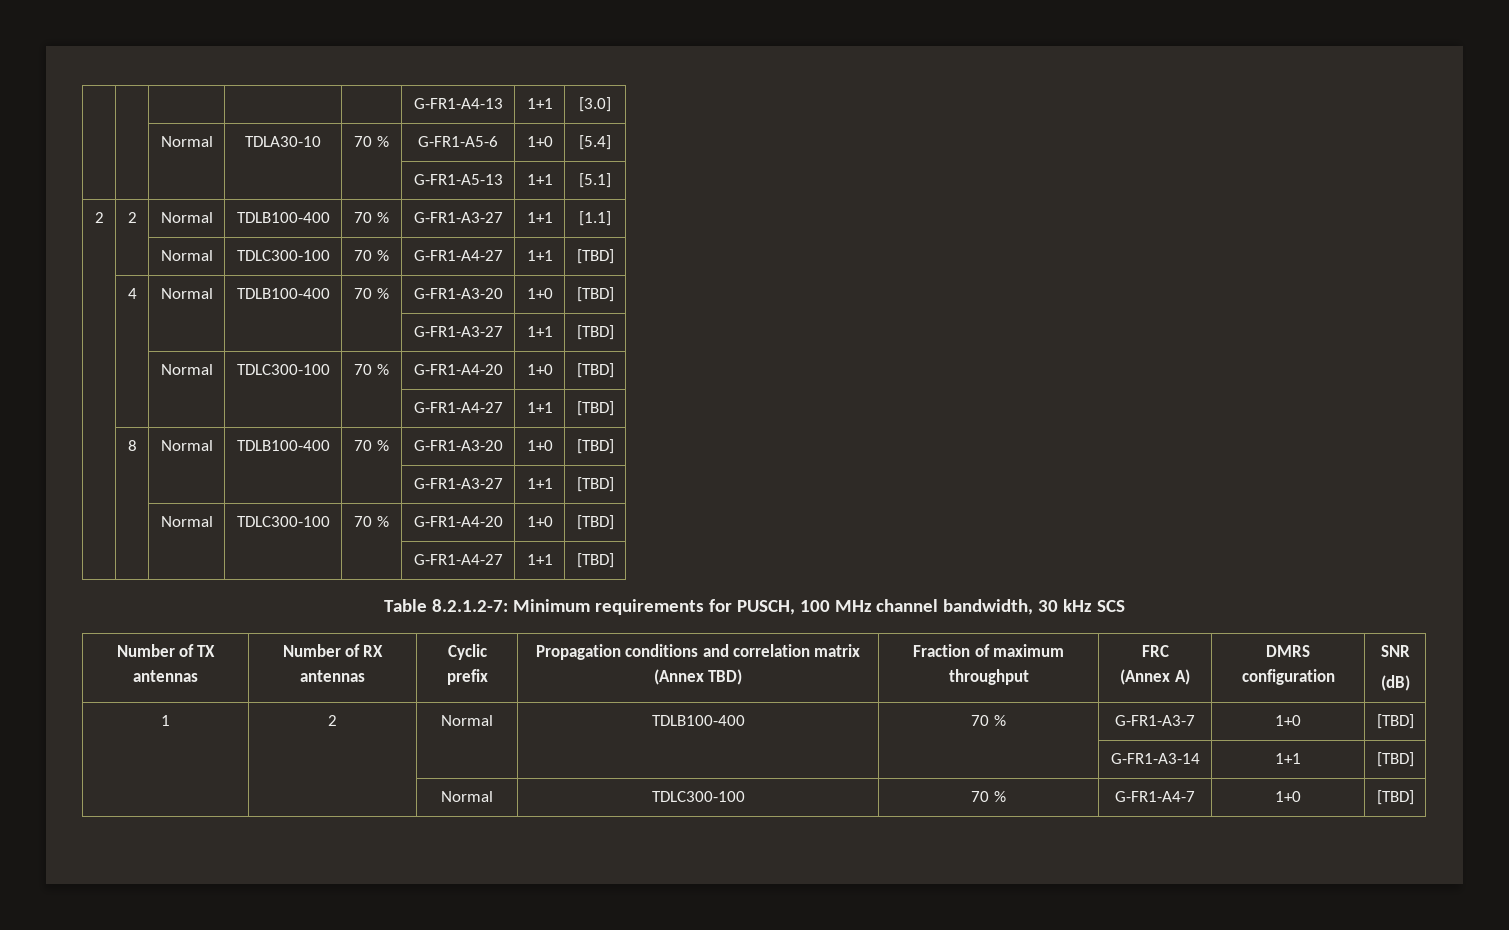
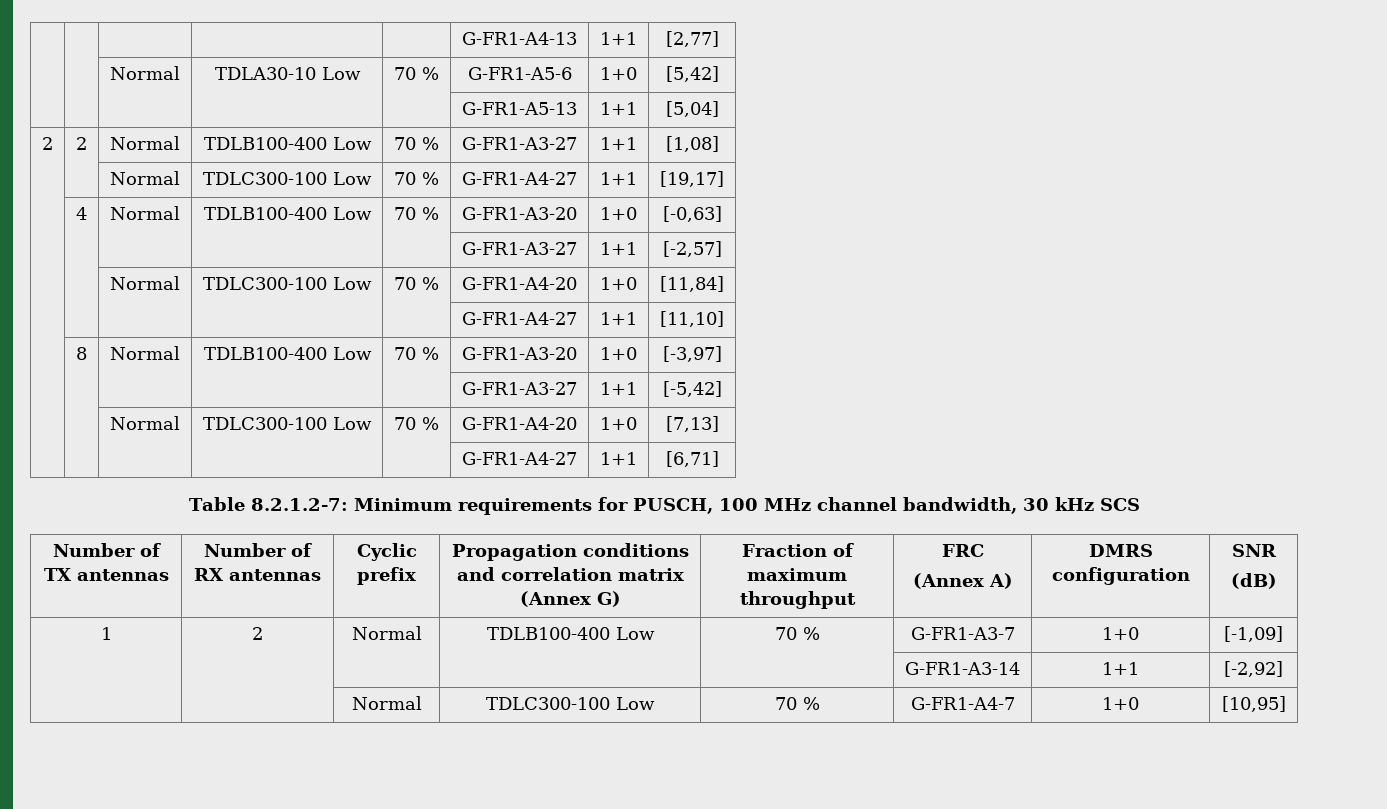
- | | | | | G-FR1-A4-13 | 1+1 | [3.0]
+ | | | | | G-FR1-A4-13 | 1+1 | [2,77]
- | | Normal | TDLA30-10 | 70 % | G-FR1-A5-6 | 1+0 | [5.4]
+ | | Normal | TDLA30-10 Low | 70 % | G-FR1-A5-6 | 1+0 | [5,42]
- | | | | | G-FR1-A5-13 | 1+1 | [5.1]
+ | | | | | G-FR1-A5-13 | 1+1 | [5,04]
- 2 | 2 | Normal | TDLB100-400 | 70 % | G-FR1-A3-27 | 1+1 | [1.1]
- | | Normal | TDLC300-100 | 70 % | G-FR1-A4-27 | 1+1 | [TBD]
+ 2 | 2 | Normal | TDLB100-400 Low | 70 % | G-FR1-A3-27 | 1+1 | [1,08]
+ | | Normal | TDLC300-100 Low | 70 % | G-FR1-A4-27 | 1+1 | [19,17]
- | 4 | Normal | TDLB100-400 | 70 % | G-FR1-A3-20 | 1+0 | [TBD]
- | | | | | G-FR1-A3-27 | 1+1 | [TBD]
- | | Normal | TDLC300-100 | 70 % | G-FR1-A4-20 | 1+0 | [TBD]
- | | | | | G-FR1-A4-27 | 1+1 | [TBD]
+ | 4 | Normal | TDLB100-400 Low | 70 % | G-FR1-A3-20 | 1+0 | [-0,63]
+ | | | | | G-FR1-A3-27 | 1+1 | [-2,57]
+ | | Normal | TDLC300-100 Low | 70 % | G-FR1-A4-20 | 1+0 | [11,84]
+ | | | | | G-FR1-A4-27 | 1+1 | [11,10]
- | 8 | Normal | TDLB100-400 | 70 % | G-FR1-A3-20 | 1+0 | [TBD]
- | | | | | G-FR1-A3-27 | 1+1 | [TBD]
- | | Normal | TDLC300-100 | 70 % | G-FR1-A4-20 | 1+0 | [TBD]
- | | | | | G-FR1-A4-27 | 1+1 | [TBD]
+ | 8 | Normal | TDLB100-400 Low | 70 % | G-FR1-A3-20 | 1+0 | [-3,97]
+ | | | | | G-FR1-A3-27 | 1+1 | [-5,42]
+ | | Normal | TDLC300-100 Low | 70 % | G-FR1-A4-20 | 1+0 | [7,13]
+ | | | | | G-FR1-A4-27 | 1+1 | [6,71]
- Number of TX antennas | Number of RX antennas | Cyclic prefix | Propagation conditions and correlation matrix (Annex TBD) | Fraction of maximum throughput | FRC
+ Number of TX antennas | Number of RX antennas | Cyclic prefix | Propagation conditions and correlation matrix (Annex G) | Fraction of maximum throughput | FRC
- 1 | 2 | Normal | TDLB100-400 | 70 % | G-FR1-A3-7 | 1+0 | [TBD]
+ 1 | 2 | Normal | TDLB100-400 Low | 70 % | G-FR1-A3-7 | 1+0 | [-1,09]
- | | | | | G-FR1-A3-14 | 1+1 | [TBD]
- | | Normal | TDLC300-100 | 70 % | G-FR1-A4-7 | 1+0 | [TBD]
+ | | | | | G-FR1-A3-14 | 1+1 | [-2,92]
+ | | Normal | TDLC300-100 Low | 70 % | G-FR1-A4-7 | 1+0 | [10,95]

